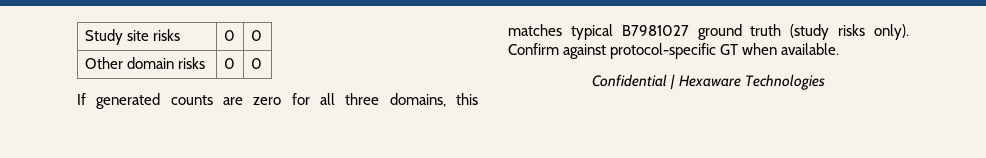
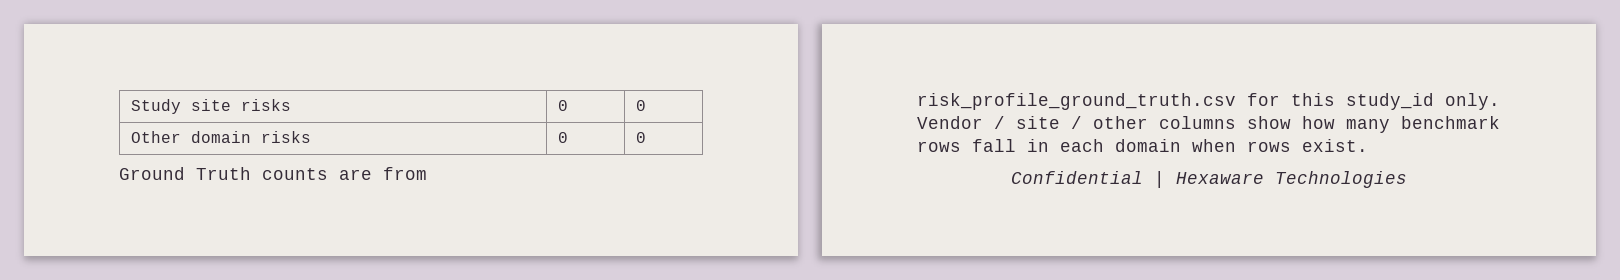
- If generated counts are zero for all three domains, this matches typical B7981027 ground truth (study risks only). Confirm against protocol-specific GT when available.
+ Ground Truth counts are from risk_profile_ground_truth.csv for this study_id only. Vendor / site / other columns show how many benchmark rows fall in each domain when rows exist.

